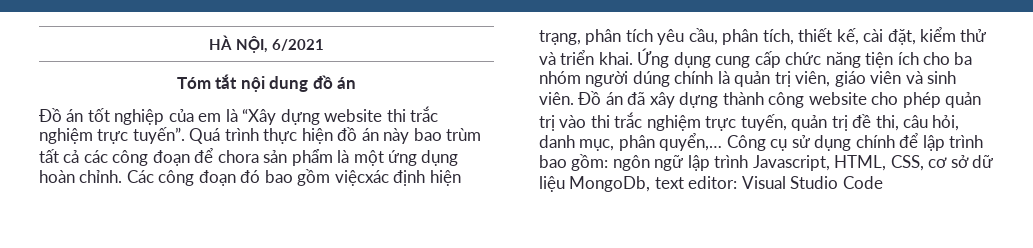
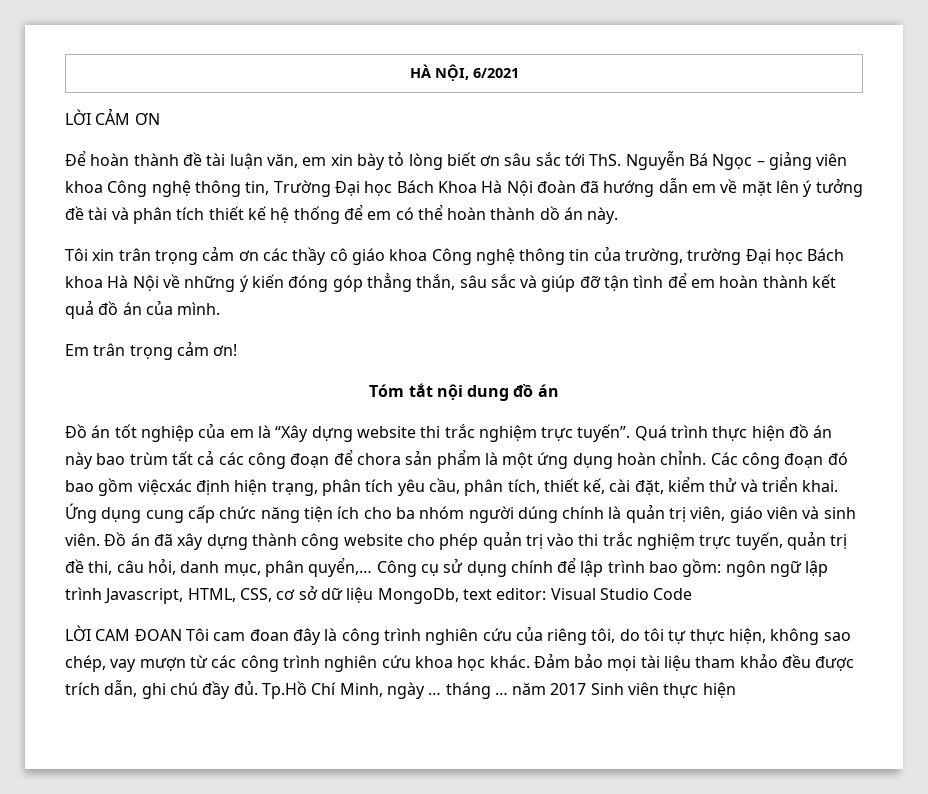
+ LỜI CẢM ƠN
+ Để hoàn thành đề tài luận văn, em xin bày tỏ lòng biết ơn sâu sắc tới ThS. Nguyễn Bá Ngọc – giảng viên khoa Công nghệ thông tin, Trường Đại học Bách Khoa Hà Nội đoàn đã hướng dẫn em về mặt lên ý tưởng đề tài và phân tích thiết kế hệ thống để em có thể hoàn thành dồ án này.
+ Tôi xin trân trọng cảm ơn các thầy cô giáo khoa Công nghệ thông tin của trường, trường Đại học Bách khoa Hà Nội về những ý kiến đóng góp thẳng thắn, sâu sắc và giúp đỡ tận tình để em hoàn thành kết quả đồ án của mình.
+ Em trân trọng cảm ơn!
+ LỜI CAM ĐOAN Tôi cam đoan đây là công trình nghiên cứu của riêng tôi, do tôi tự thực hiện, không sao chép, vay mượn từ các công trình nghiên cứu khoa học khác. Đảm bảo mọi tài liệu tham khảo đều được trích dẫn, ghi chú đầy đủ. Tp.Hồ Chí Minh, ngày … tháng … năm 2017 Sinh viên thực hiện

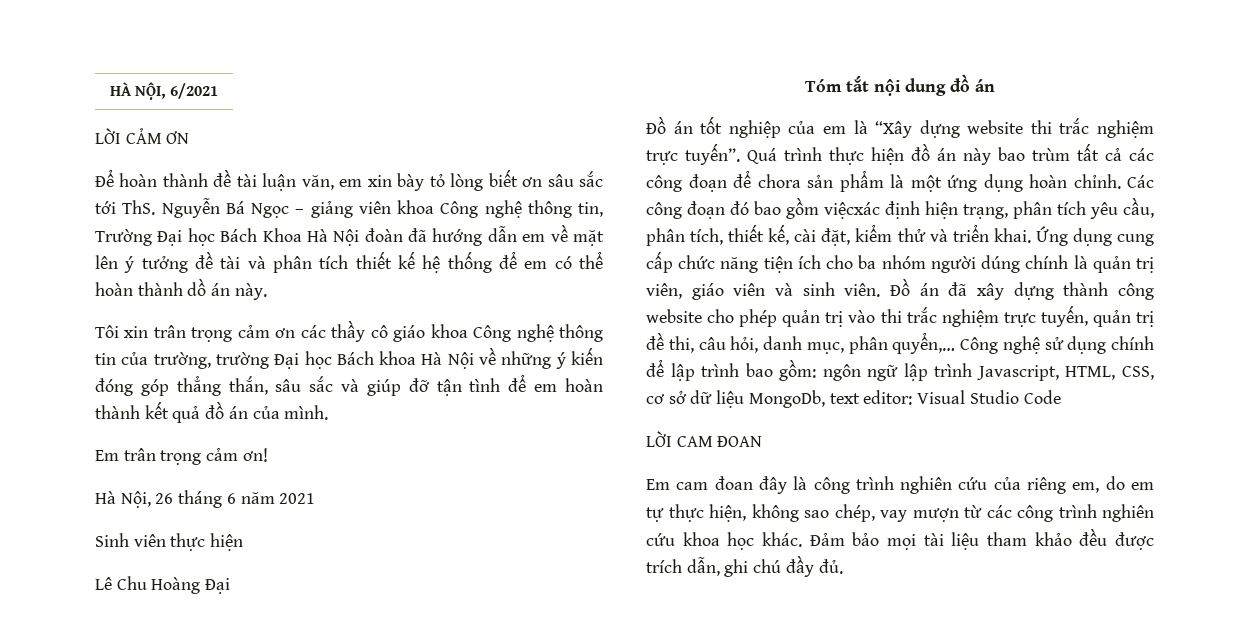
+ Hà Nội, 26 tháng 6 năm 2021
+ Sinh viên thực hiện
+ Lê Chu Hoàng Đại
- Công cụ sử dụng chính để lập trình bao gồm: ngôn ngữ lập trình Javascript, HTML, CSS, cơ sở dữ liệu MongoDb, text editor: Visual Studio Code
+ Công nghệ sử dụng chính để lập trình bao gồm: ngôn ngữ lập trình Javascript, HTML, CSS, cơ sở dữ liệu MongoDb, text editor: Visual Studio Code
- LỜI CAM ĐOAN Tôi cam đoan đây là công trình nghiên cứu của riêng tôi, do tôi tự thực hiện, không sao chép, vay mượn từ các công trình nghiên cứu khoa học khác.
+ LỜI CAM ĐOAN
+ Em cam đoan đây là công trình nghiên cứu của riêng em, do em tự thực hiện, không sao chép, vay mượn từ các công trình nghiên cứu khoa học khác.
- Tp.Hồ Chí Minh, ngày … tháng … năm 2017 Sinh viên thực hiện

